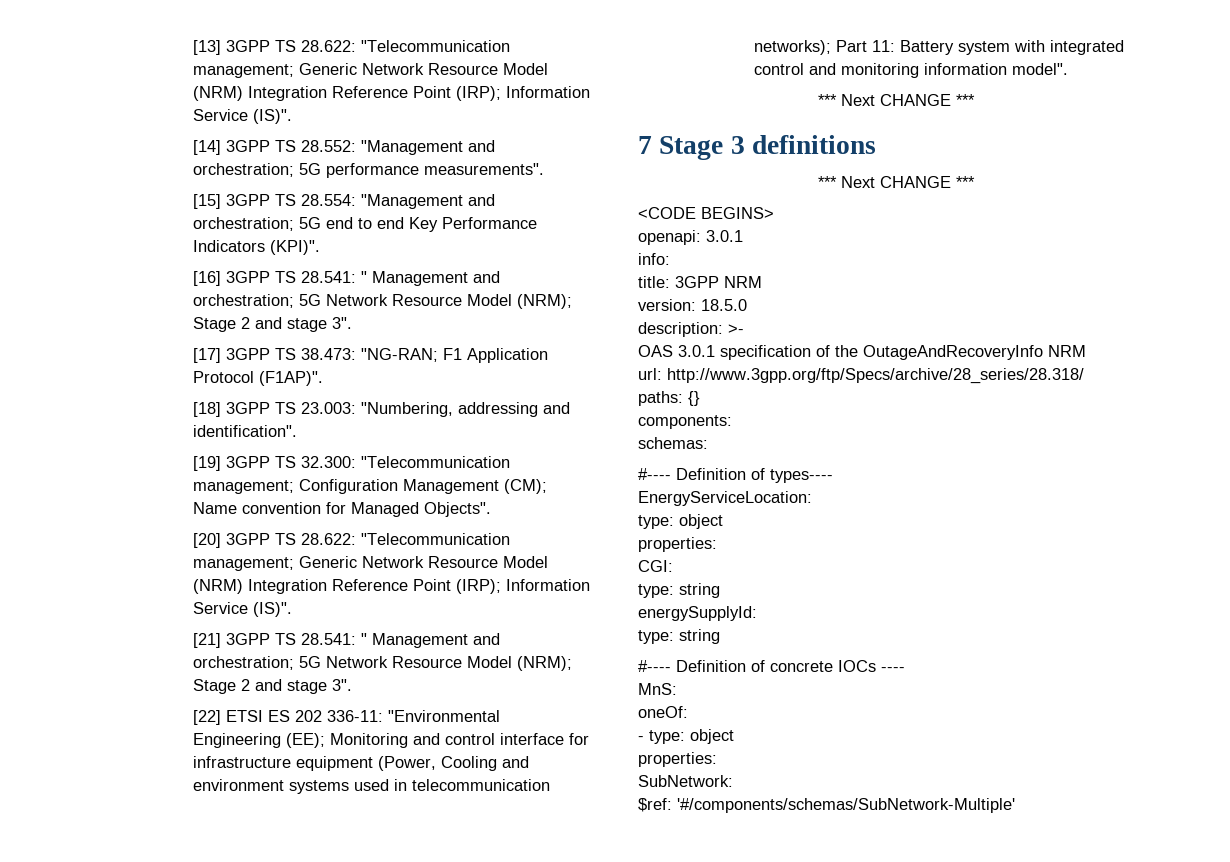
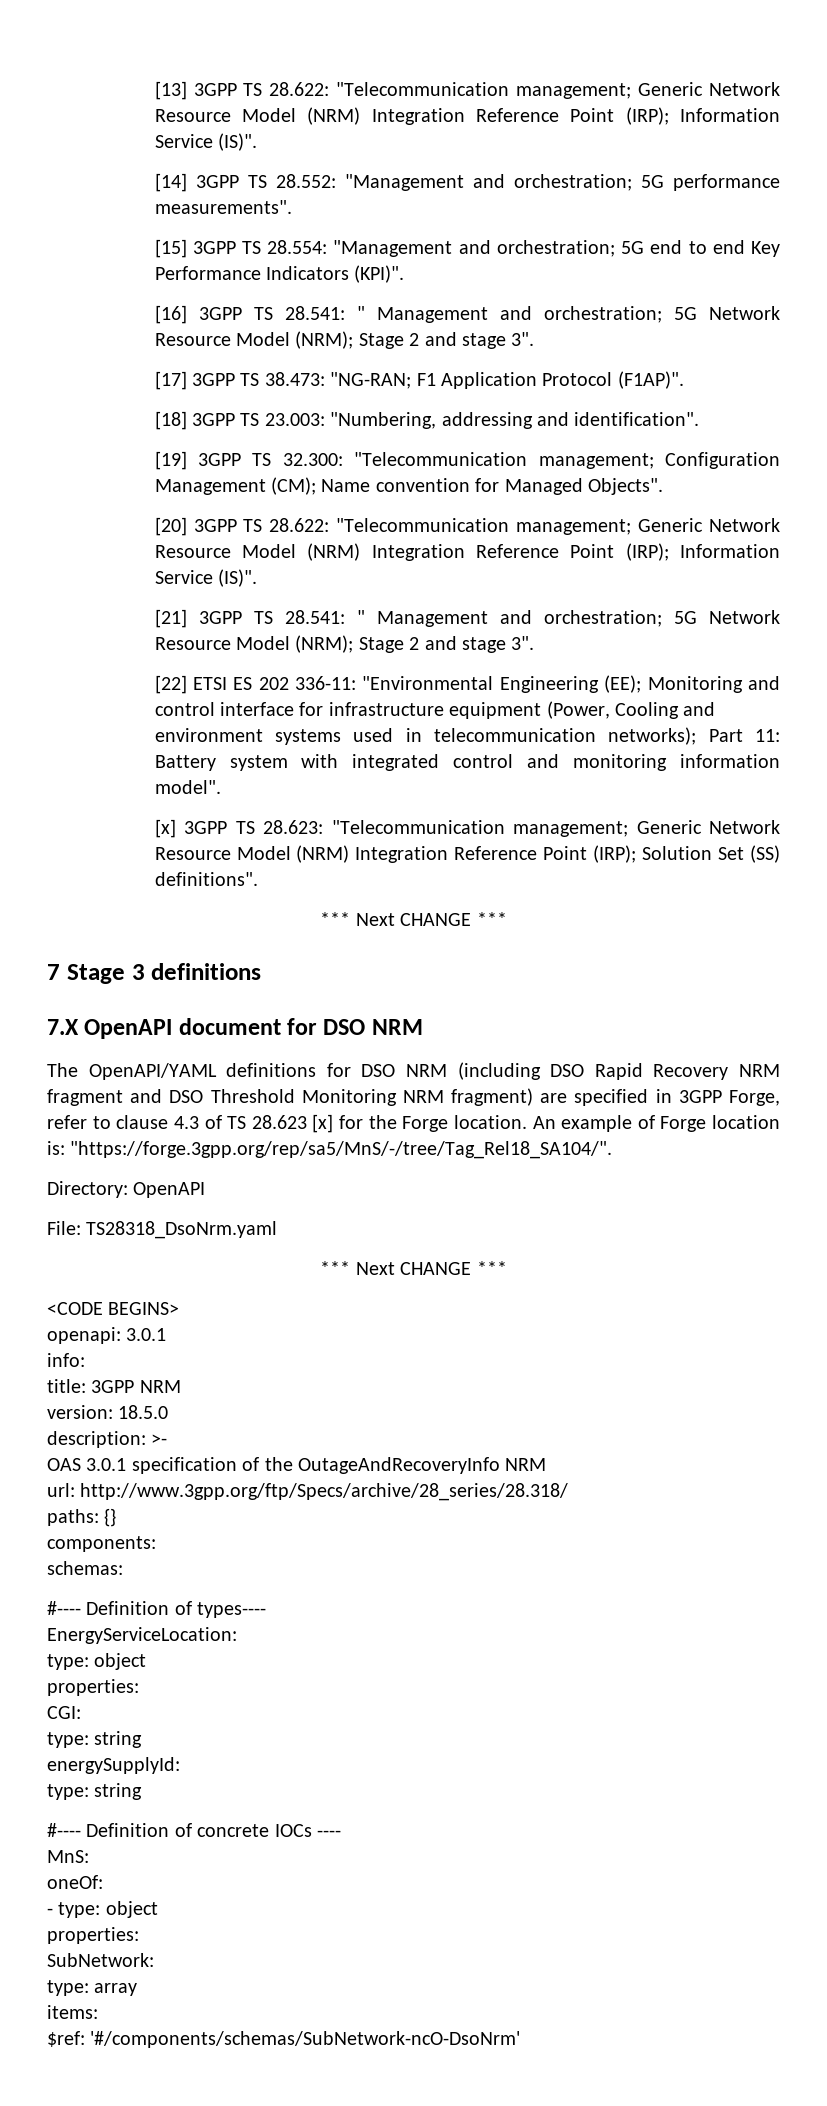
+ [x] 3GPP TS 28.623: "Telecommunication management; Generic Network Resource Model (NRM) Integration Reference Point (IRP); Solution Set (SS) definitions".
+ 7.X OpenAPI document for DSO NRM
+ The OpenAPI/YAML definitions for DSO NRM (including DSO Rapid Recovery NRM fragment and DSO Threshold Monitoring NRM fragment) are specified in 3GPP Forge, refer to clause 4.3 of TS 28.623 [x] for the Forge location. An example of Forge location is: "https://forge.3gpp.org/rep/sa5/MnS/-/tree/Tag_Rel18_SA104/".
+ Directory: OpenAPI
+ File: TS28318_DsoNrm.yaml
+ type: array
+ items:
- $ref: '#/components/schemas/SubNetwork-Multiple'
+ $ref: '#/components/schemas/SubNetwork-ncO-DsoNrm'

